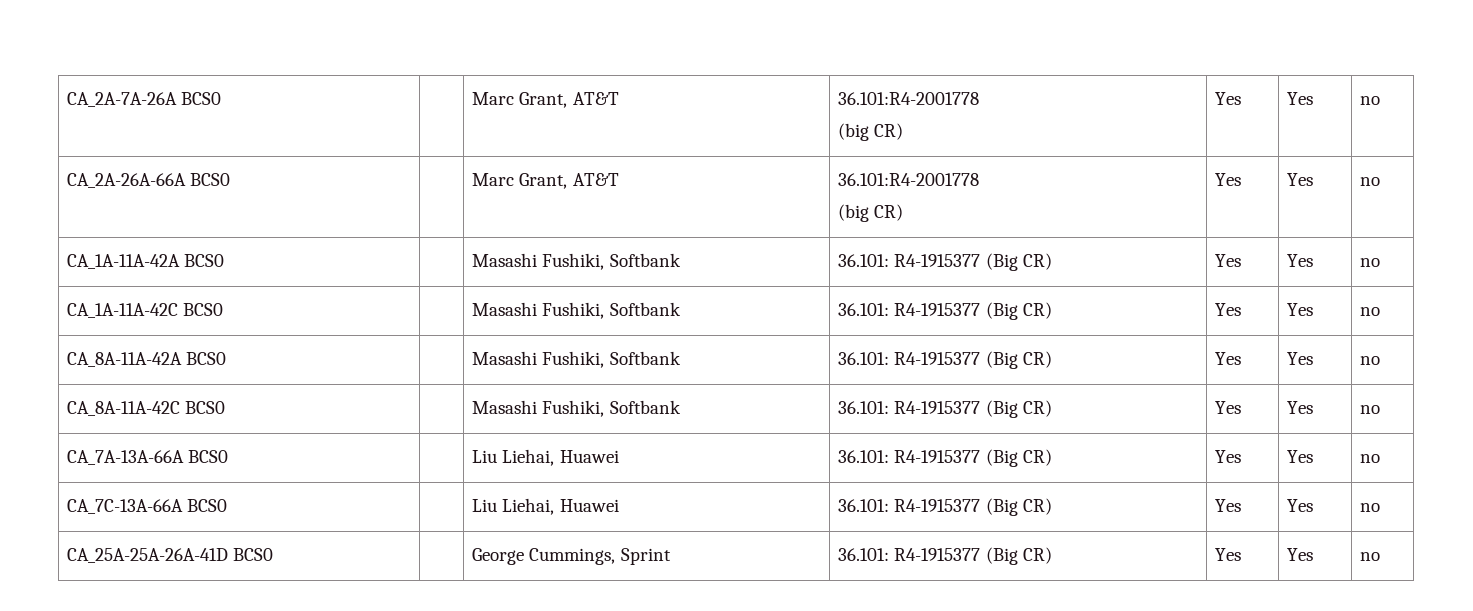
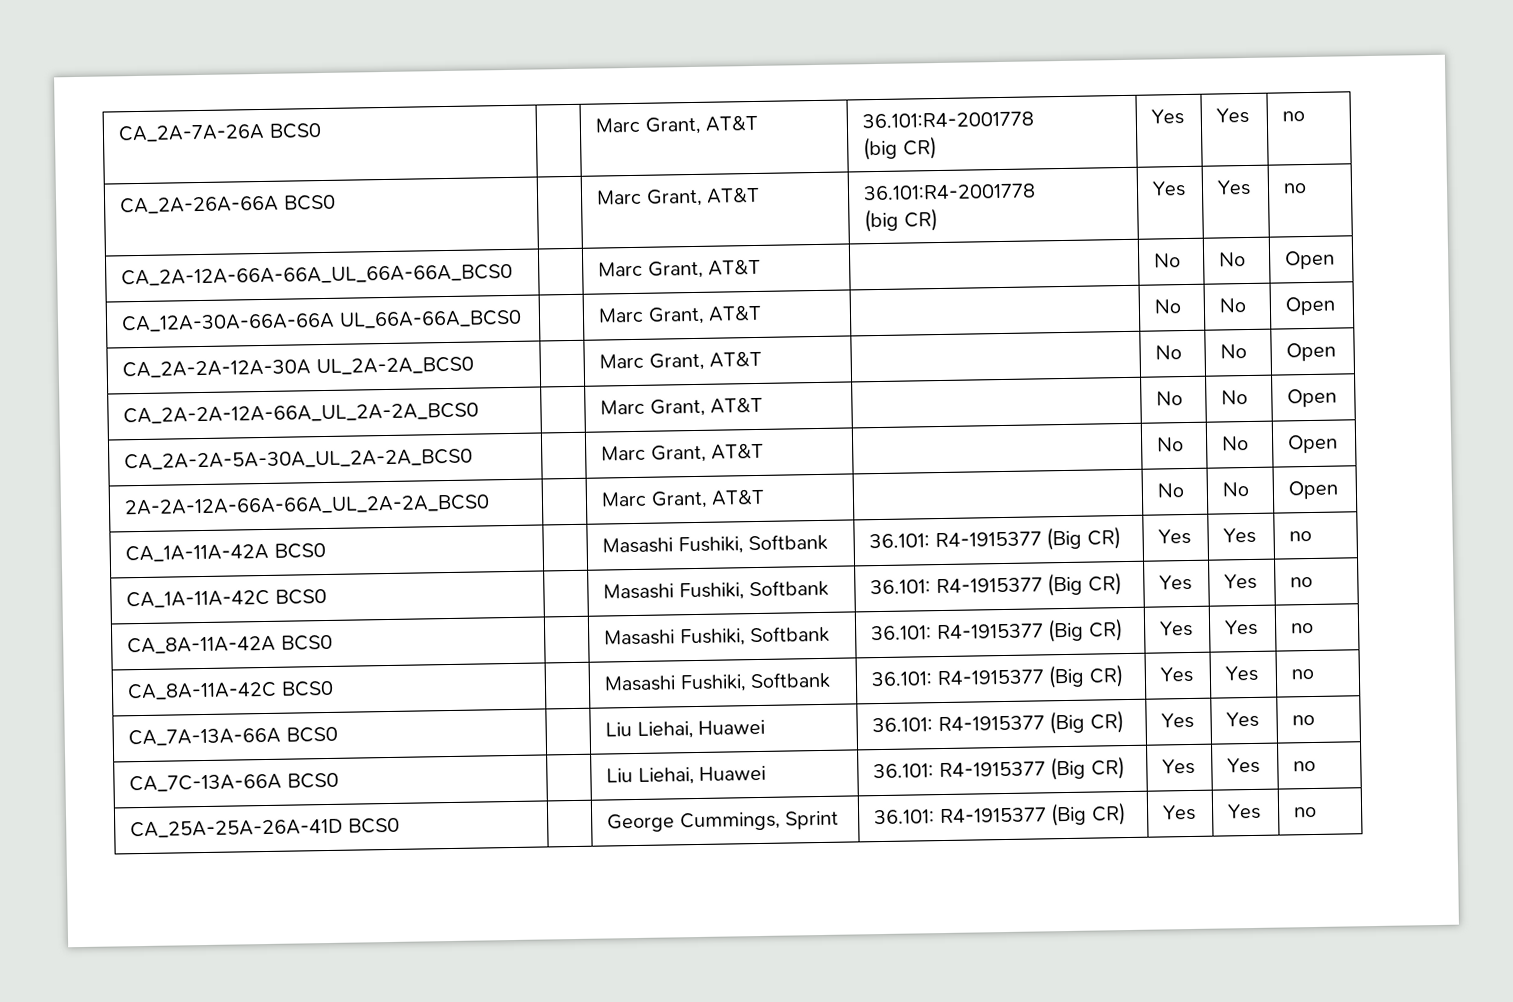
+ CA_2A-12A-66A-66A_UL_66A-66A_BCS0 | | Marc Grant, AT&T | | No | No | Open
+ CA_12A-30A-66A-66A UL_66A-66A_BCS0 | | Marc Grant, AT&T | | No | No | Open
+ CA_2A-2A-12A-30A UL_2A-2A_BCS0 | | Marc Grant, AT&T | | No | No | Open
+ CA_2A-2A-12A-66A_UL_2A-2A_BCS0 | | Marc Grant, AT&T | | No | No | Open
+ CA_2A-2A-5A-30A_UL_2A-2A_BCS0 | | Marc Grant, AT&T | | No | No | Open
+ 2A-2A-12A-66A-66A_UL_2A-2A_BCS0 | | Marc Grant, AT&T | | No | No | Open

